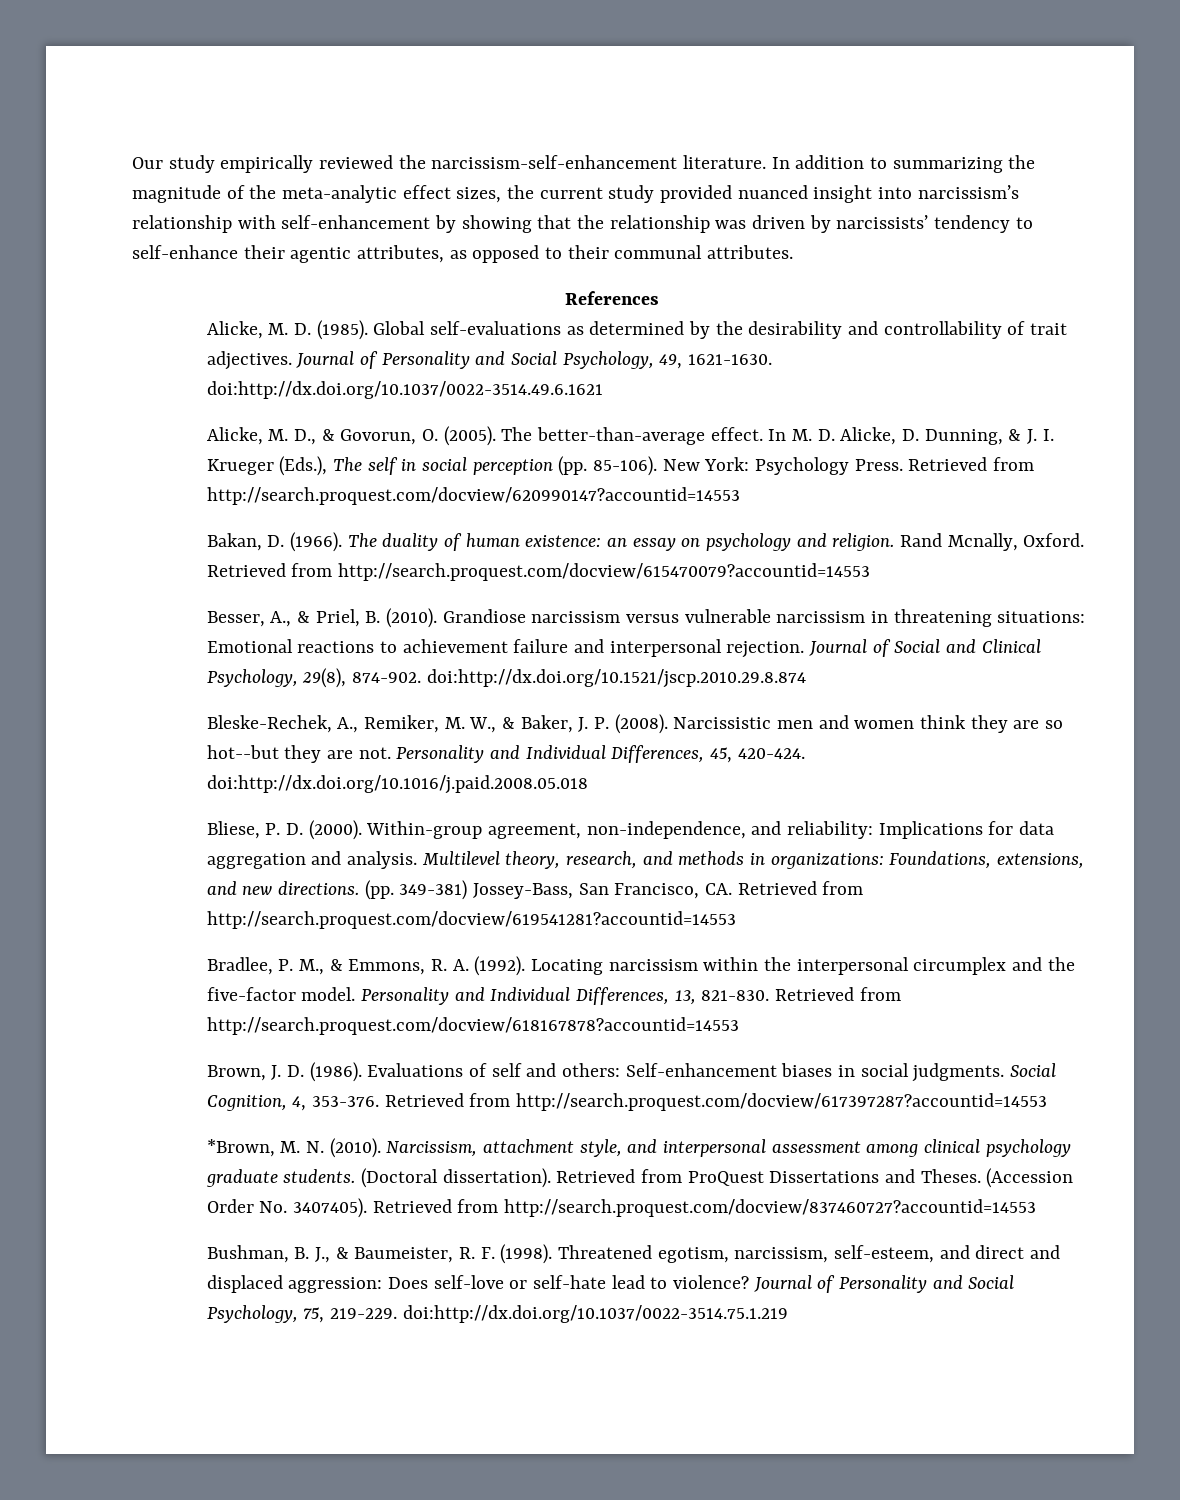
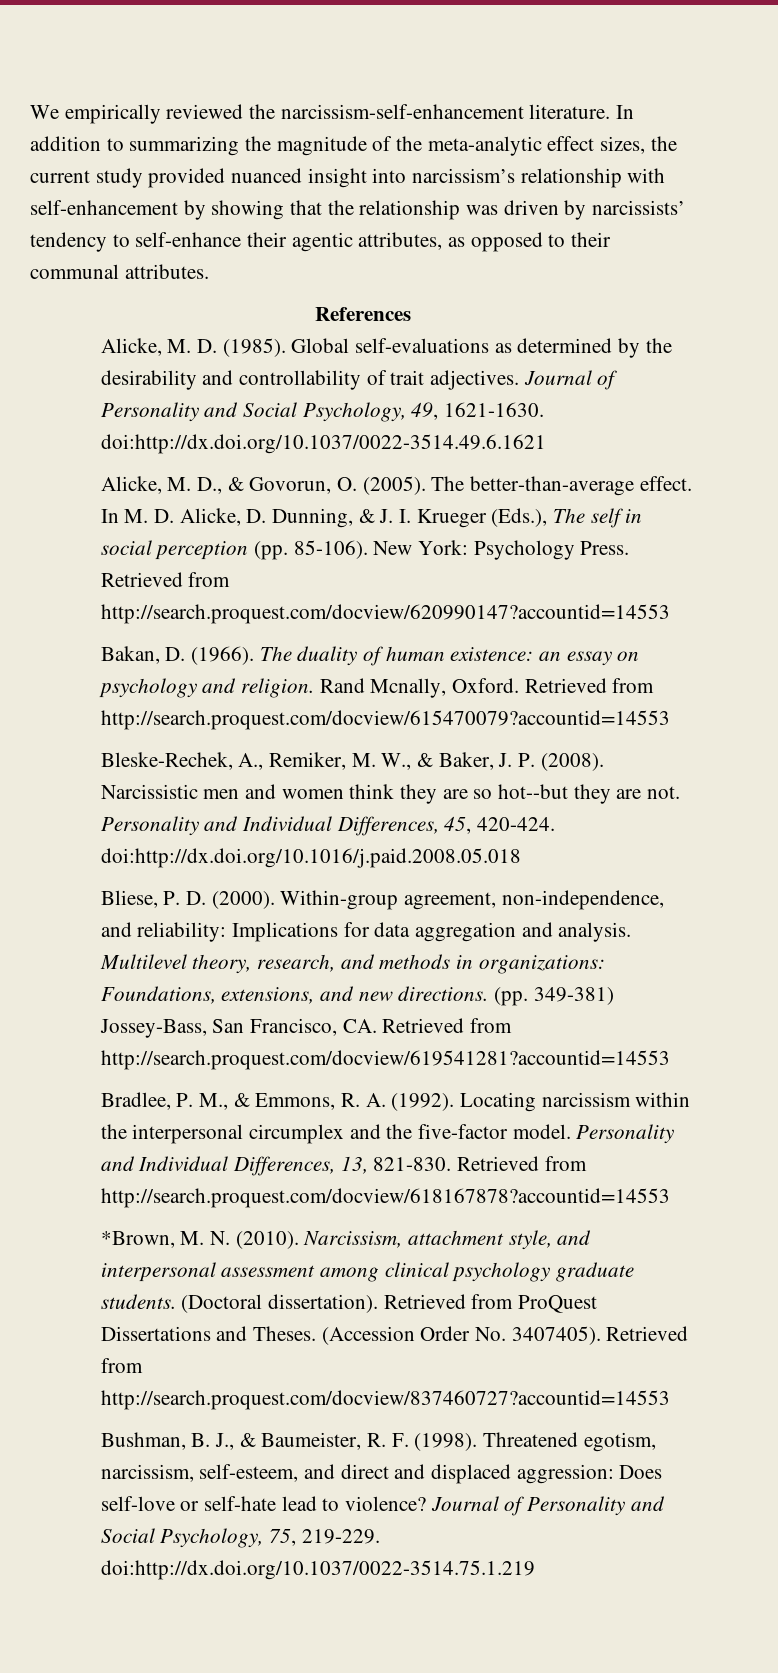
- Our study empirically reviewed the narcissism-self-enhancement literature.
+ We empirically reviewed the narcissism-self-enhancement literature.
- Besser, A., & Priel, B. (2010). Grandiose narcissism versus vulnerable narcissism in threatening situations: Emotional reactions to achievement failure and interpersonal rejection. Journal of Social and Clinical Psychology, 29(8), 874-902. doi:http://dx.doi.org/10.1521/jscp.2010.29.8.874
- Brown, J. D. (1986). Evaluations of self and others: Self-enhancement biases in social judgments. Social Cognition, 4, 353-376. Retrieved from http://search.proquest.com/docview/617397287?accountid=14553

